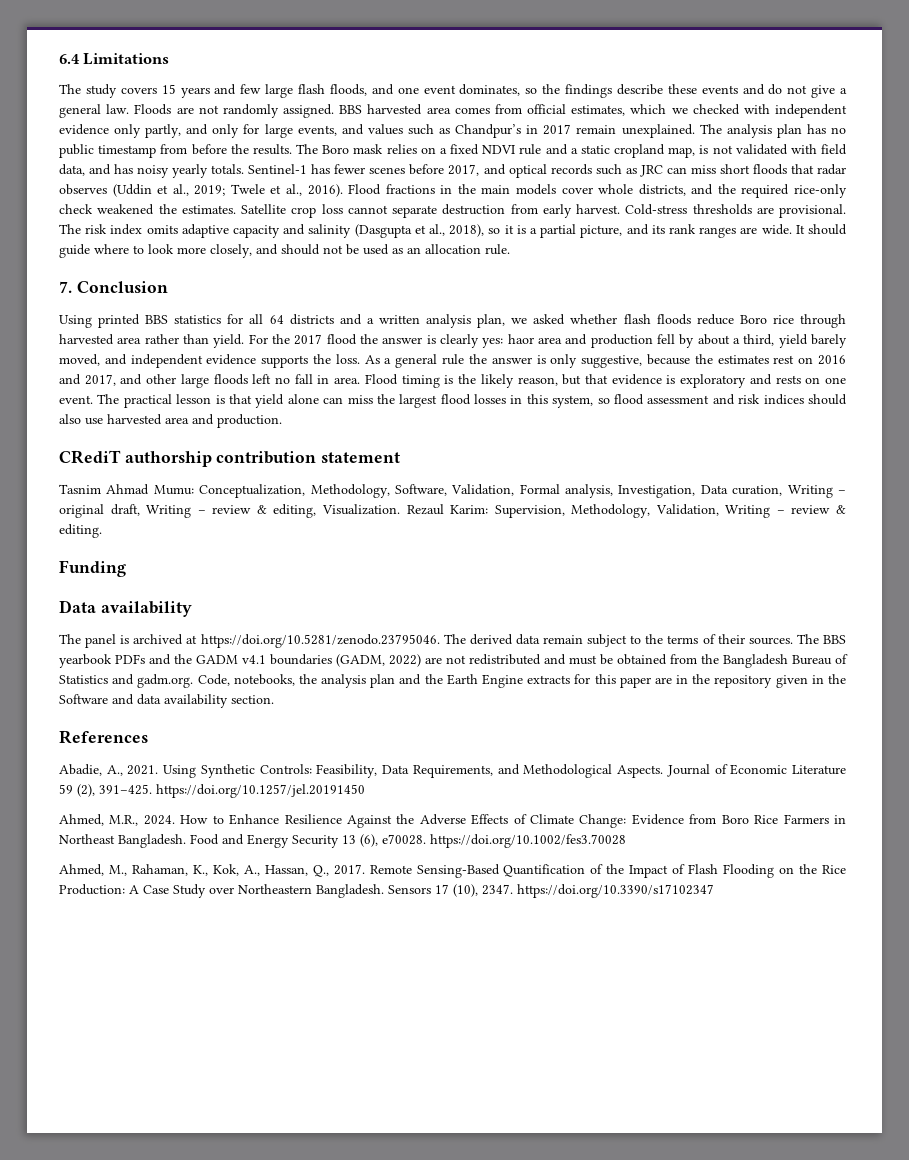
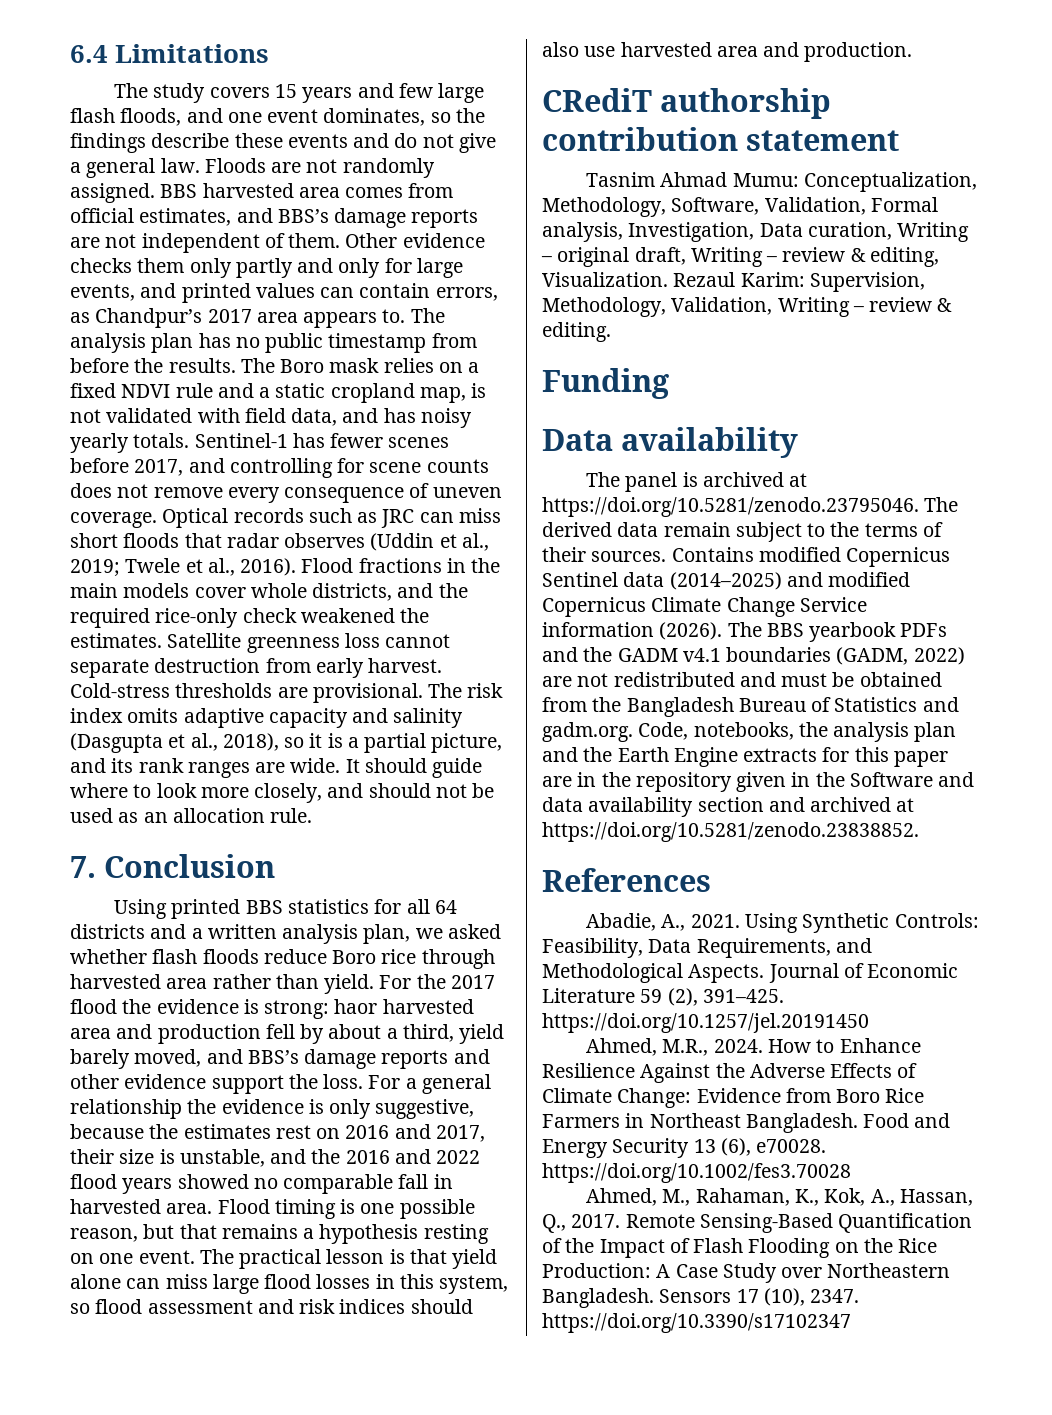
- BBS harvested area comes from official estimates, which we checked with independent evidence only partly, and only for large events, and values such as Chandpur’s in 2017 remain unexplained.
+ BBS harvested area comes from official estimates, and BBS’s damage reports are not independent of them. Other evidence checks them only partly and only for large events, and printed values can contain errors, as Chandpur’s 2017 area appears to.
- Sentinel-1 has fewer scenes before 2017, and optical records such as JRC can miss short floods that radar observes (Uddin et al., 2019; Twele et al., 2016).
+ Sentinel-1 has fewer scenes before 2017, and controlling for scene counts does not remove every consequence of uneven coverage. Optical records such as JRC can miss short floods that radar observes (Uddin et al., 2019; Twele et al., 2016).
- Satellite crop loss cannot separate destruction from early harvest.
+ Satellite greenness loss cannot separate destruction from early harvest.
- For the 2017 flood the answer is clearly yes: haor area and production fell by about a third, yield barely moved, and independent evidence supports the loss.
+ For the 2017 flood the evidence is strong: haor harvested area and production fell by about a third, yield barely moved, and BBS’s damage reports and other evidence support the loss.
- As a general rule the answer is only suggestive, because the estimates rest on 2016 and 2017, and other large floods left no fall in area.
+ For a general relationship the evidence is only suggestive, because the estimates rest on 2016 and 2017, their size is unstable, and the 2016 and 2022 flood years showed no comparable fall in harvested area.
- Flood timing is the likely reason, but that evidence is exploratory and rests on one event.
+ Flood timing is one possible reason, but that remains a hypothesis resting on one event.
- The practical lesson is that yield alone can miss the largest flood losses in this system, so flood assessment and risk indices should also use harvested area and production.
+ The practical lesson is that yield alone can miss large flood losses in this system, so flood assessment and risk indices should also use harvested area and production.
+ Contains modified Copernicus Sentinel data (2014–2025) and modified Copernicus Climate Change Service information (2026).
- The BBS yearbook PDFs and the GADM v4.1 boundaries (GADM, 2022) are not redistributed and must be obtained from the Bangladesh Bureau of Statistics and gadm.org. Code, notebooks, the analysis plan and the Earth Engine extracts for this paper are in the repository given in the Software and data availability section.
+ The BBS yearbook PDFs and the GADM v4.1 boundaries (GADM, 2022) are not redistributed and must be obtained from the Bangladesh Bureau of Statistics and gadm.org. Code, notebooks, the analysis plan and the Earth Engine extracts for this paper are in the repository given in the Software and data availability section and archived at https://doi.org/10.5281/zenodo.23838852.

